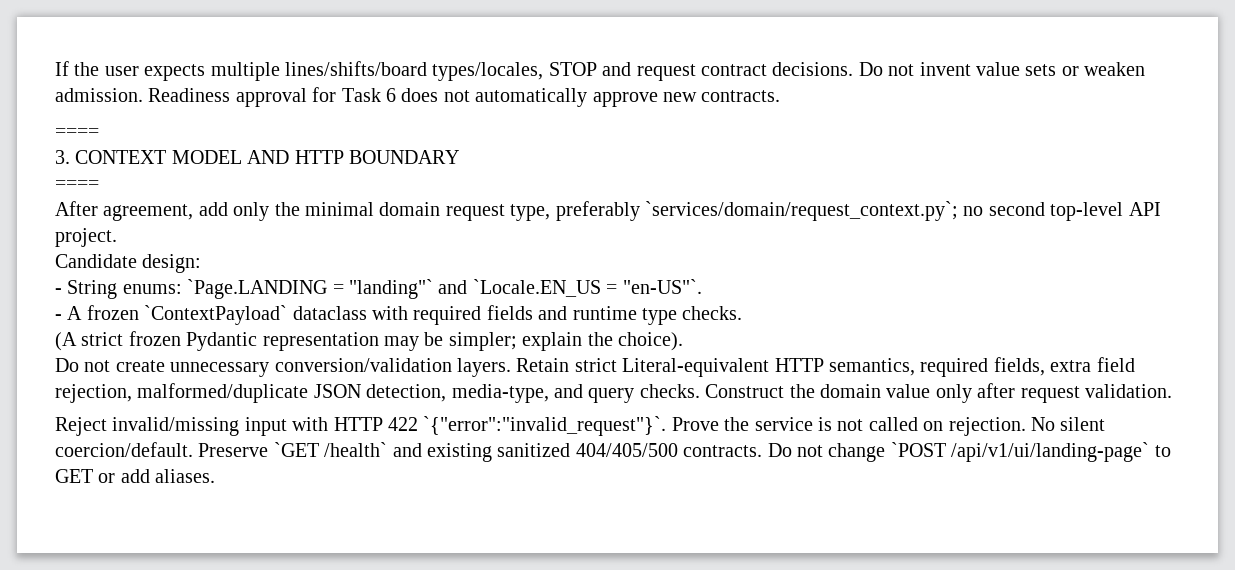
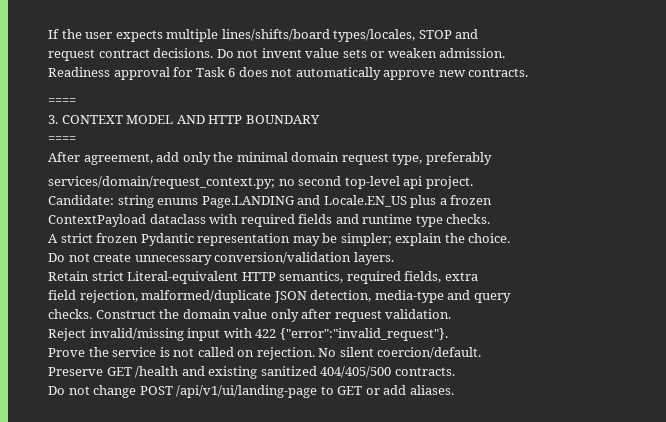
- If the user expects multiple lines/shifts/board types/locales, STOP and request contract decisions.
+ If the user expects multiple lines/shifts/board types/locales, STOP and
+ request contract decisions.
- Do not invent value sets or weaken admission. Readiness approval for Task 6 does not automatically approve new contracts.
+ Do not invent value sets or weaken admission.
+ Readiness approval for Task 6 does not automatically approve new contracts.
- After agreement, add only the minimal domain request type, preferably `services/domain/request_context.py`; no second top-level API project.
+ After agreement, add only the minimal domain request type, preferably
+ services/domain/request_context.py; no second top-level api project.
- Candidate design:
- - String enums: `Page.LANDING = "landing"` and `Locale.EN_US = "en-US"`.
- - A frozen `ContextPayload` dataclass with required fields and runtime type checks.
+ Candidate: string enums Page.LANDING and Locale.EN_US plus a frozen
+ ContextPayload dataclass with required fields and runtime type checks.
- (A strict frozen Pydantic representation may be simpler; explain the choice).
+ A strict frozen Pydantic representation may be simpler; explain the choice.
- Do not create unnecessary conversion/validation layers. Retain strict Literal-equivalent HTTP semantics, required fields, extra field rejection, malformed/duplicate JSON detection, media-type, and query checks.
+ Do not create unnecessary conversion/validation layers.
+ Retain strict Literal-equivalent HTTP semantics, required fields, extra
+ field rejection, malformed/duplicate JSON detection, media-type and query
+ checks.
- Reject invalid/missing input with HTTP 422 `{"error":"invalid_request"}`. Prove the service is not called on rejection.
+ Reject invalid/missing input with 422 {"error":"invalid_request"}.
+ Prove the service is not called on rejection.
- No silent coercion/default. Preserve `GET /health` and existing sanitized 404/405/500 contracts. Do not change `POST /api/v1/ui/landing-page` to GET or add aliases.
+ No silent coercion/default.
+ Preserve GET /health and existing sanitized 404/405/500 contracts.
+ Do not change POST /api/v1/ui/landing-page to GET or add aliases.

